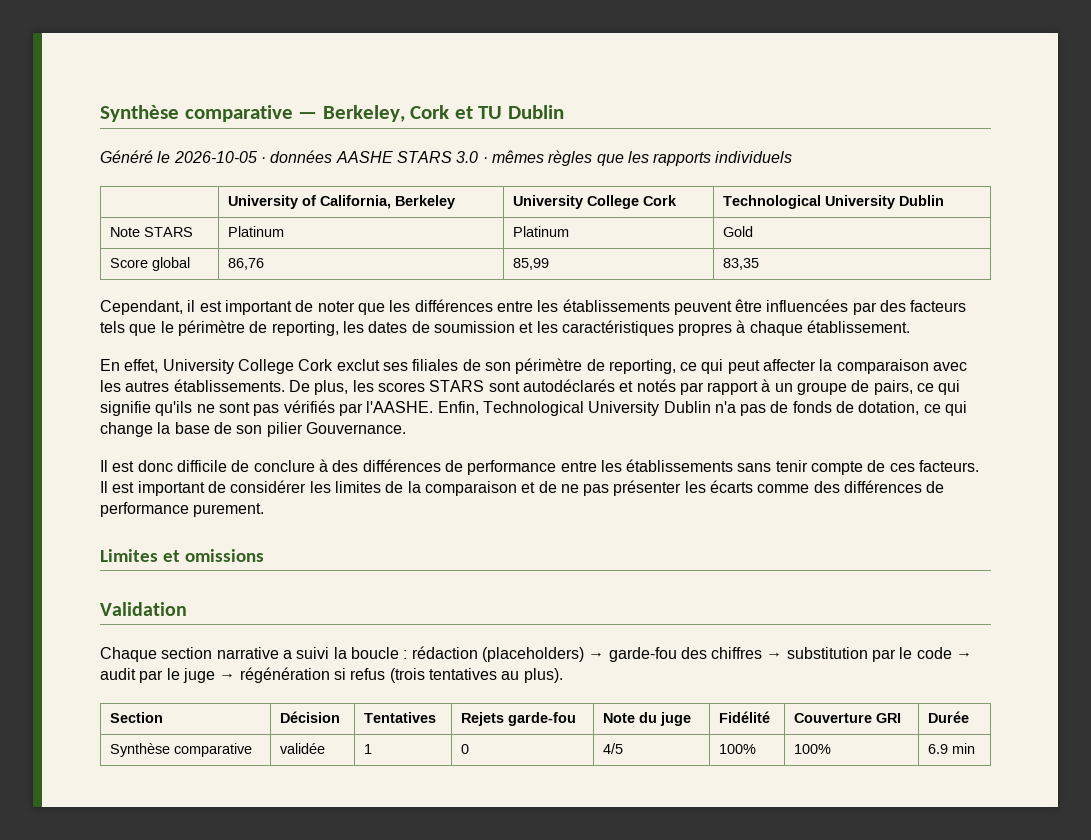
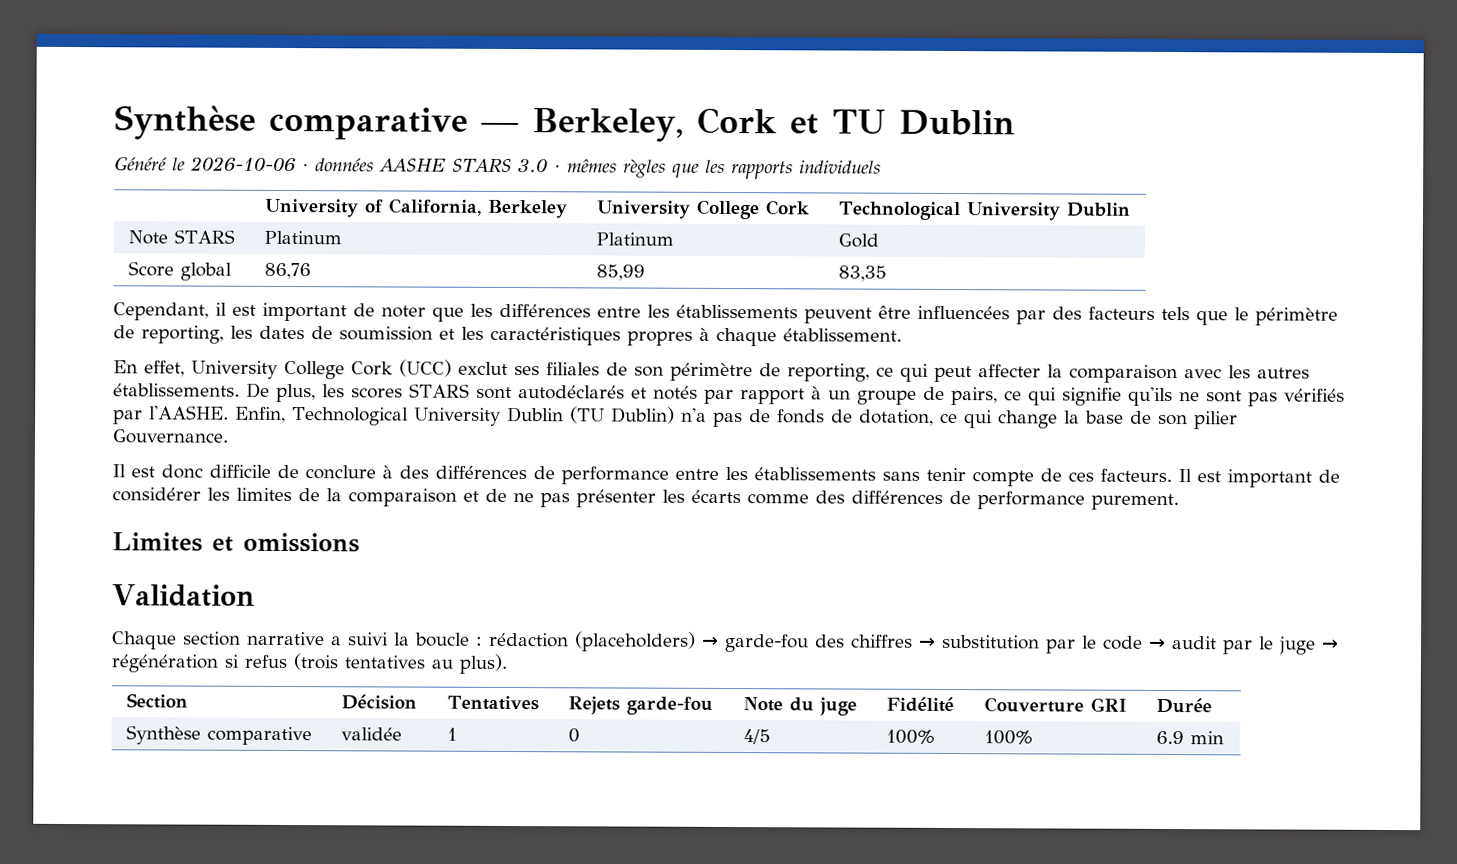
- Généré le 2026-10-05 · données AASHE STARS 3.0 · mêmes règles que les rapports individuels
+ Généré le 2026-10-06 · données AASHE STARS 3.0 · mêmes règles que les rapports individuels
- En effet, University College Cork exclut ses filiales de son périmètre de reporting, ce qui peut affecter la comparaison avec les autres établissements.
+ En effet, University College Cork (UCC) exclut ses filiales de son périmètre de reporting, ce qui peut affecter la comparaison avec les autres établissements.
- Enfin, Technological University Dublin n'a pas de fonds de dotation, ce qui change la base de son pilier Gouvernance.
+ Enfin, Technological University Dublin (TU Dublin) n'a pas de fonds de dotation, ce qui change la base de son pilier Gouvernance.

